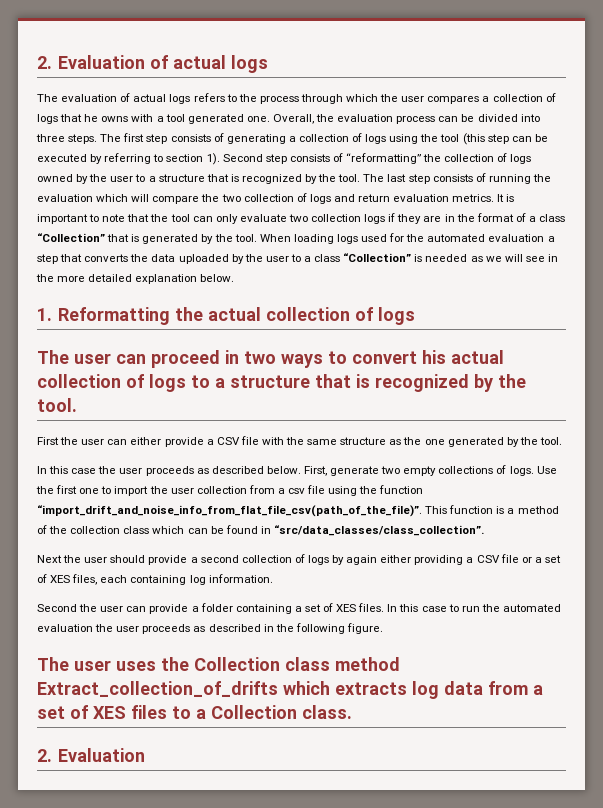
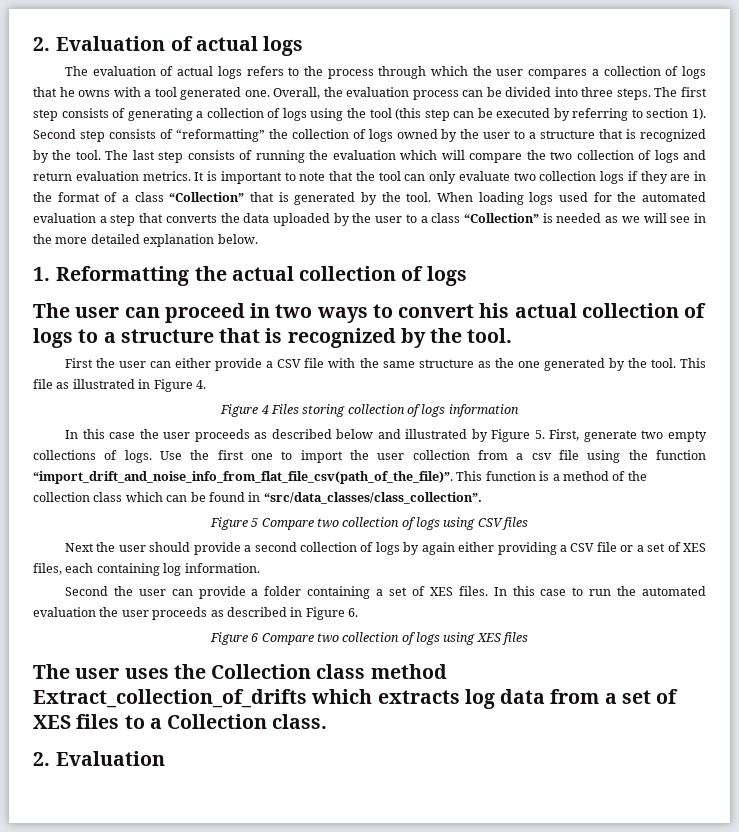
+ This file as illustrated in Figure 4.
+ Figure 4 Files storing collection of logs information
- In this case the user proceeds as described below. First, generate two empty collections of logs.
+ In this case the user proceeds as described below and illustrated by Figure 5. First, generate two empty collections of logs.
+ Figure 5 Compare two collection of logs using CSV files
- In this case to run the automated evaluation the user proceeds as described in the following figure.
+ In this case to run the automated evaluation the user proceeds as described in Figure 6.
+ Figure 6 Compare two collection of logs using XES files

